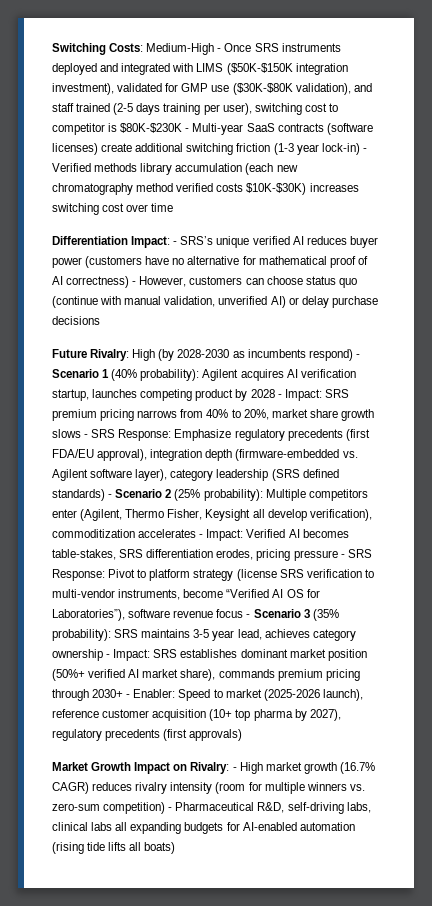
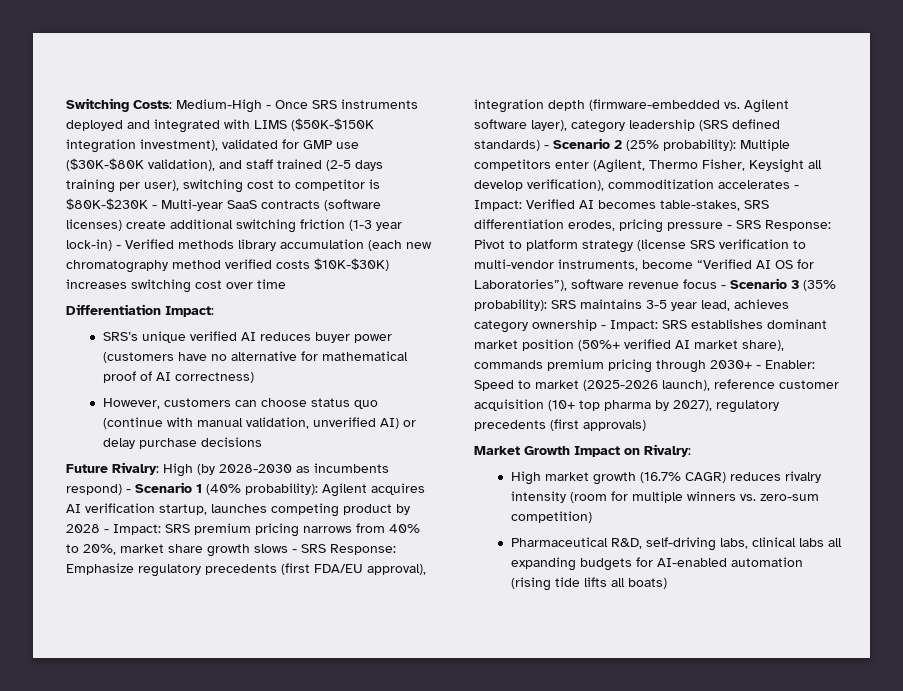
- Differentiation Impact: - SRS’s unique verified AI reduces buyer power (customers have no alternative for mathematical proof of AI correctness) - However, customers can choose status quo (continue with manual validation, unverified AI) or delay purchase decisions
+ Differentiation Impact:
+ SRS’s unique verified AI reduces buyer power (customers have no alternative for mathematical proof of AI correctness)
+ However, customers can choose status quo (continue with manual validation, unverified AI) or delay purchase decisions
- Market Growth Impact on Rivalry: - High market growth (16.7% CAGR) reduces rivalry intensity (room for multiple winners vs. zero-sum competition) - Pharmaceutical R&D, self-driving labs, clinical labs all expanding budgets for AI-enabled automation (rising tide lifts all boats)
+ Market Growth Impact on Rivalry:
+ High market growth (16.7% CAGR) reduces rivalry intensity (room for multiple winners vs. zero-sum competition)
+ Pharmaceutical R&D, self-driving labs, clinical labs all expanding budgets for AI-enabled automation (rising tide lifts all boats)

